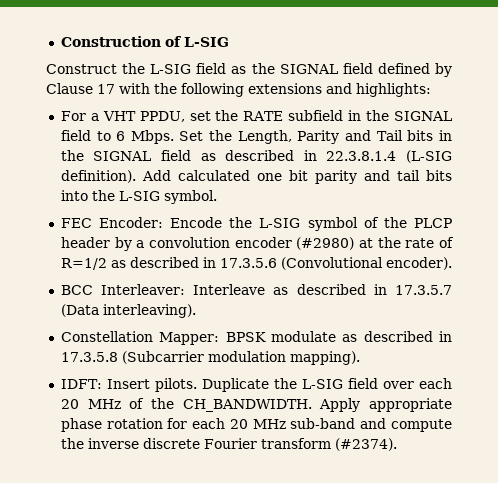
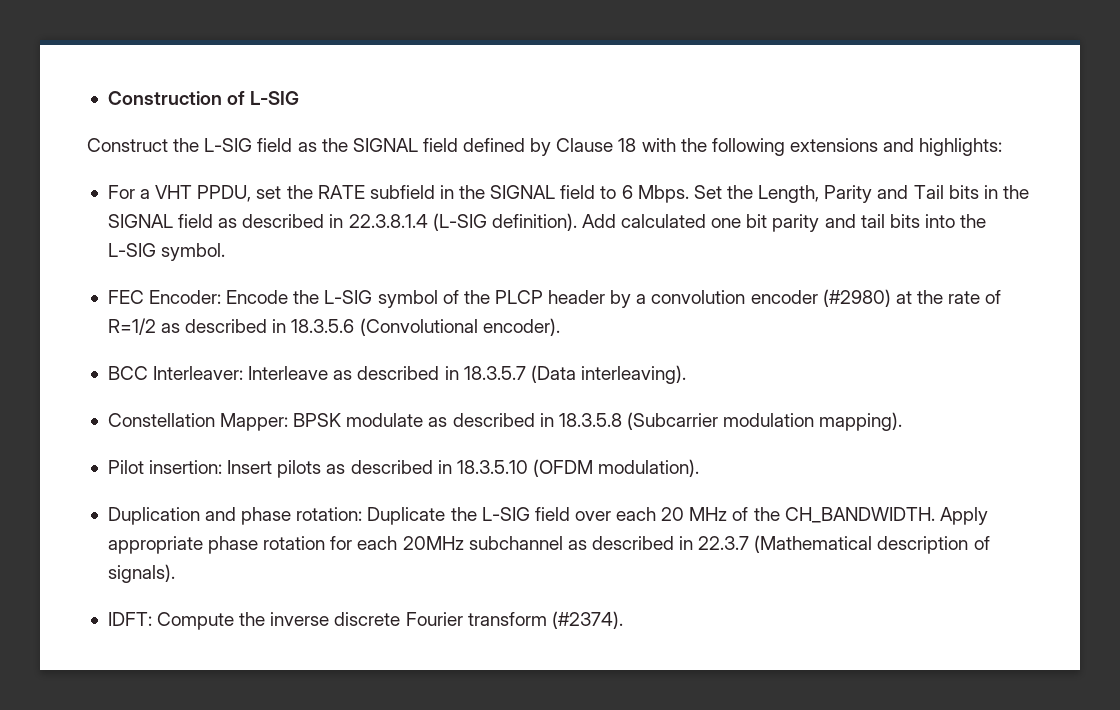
- Construct the L-SIG field as the SIGNAL field defined by Clause 17 with the following extensions and highlights:
+ Construct the L-SIG field as the SIGNAL field defined by Clause 18 with the following extensions and highlights:
- FEC Encoder: Encode the L-SIG symbol of the PLCP header by a convolution encoder (#2980) at the rate of R=1/2 as described in 17.3.5.6 (Convolutional encoder).
+ FEC Encoder: Encode the L-SIG symbol of the PLCP header by a convolution encoder (#2980) at the rate of R=1/2 as described in 18.3.5.6 (Convolutional encoder).
- BCC Interleaver: Interleave as described in 17.3.5.7 (Data interleaving).
+ BCC Interleaver: Interleave as described in 18.3.5.7 (Data interleaving).
- Constellation Mapper: BPSK modulate as described in 17.3.5.8 (Subcarrier modulation mapping).
+ Constellation Mapper: BPSK modulate as described in 18.3.5.8 (Subcarrier modulation mapping).
- IDFT: Insert pilots. Duplicate the L-SIG field over each 20 MHz of the CH_BANDWIDTH.
+ Pilot insertion: Insert pilots as described in 18.3.5.10 (OFDM modulation).
+ Duplication and phase rotation: Duplicate the L-SIG field over each 20 MHz of the CH_BANDWIDTH.
- Apply appropriate phase rotation for each 20 MHz sub-band and compute the inverse discrete Fourier transform (#2374).
+ Apply appropriate phase rotation for each 20MHz subchannel as described in 22.3.7 (Mathematical description of signals).
+ IDFT: Compute the inverse discrete Fourier transform (#2374).

